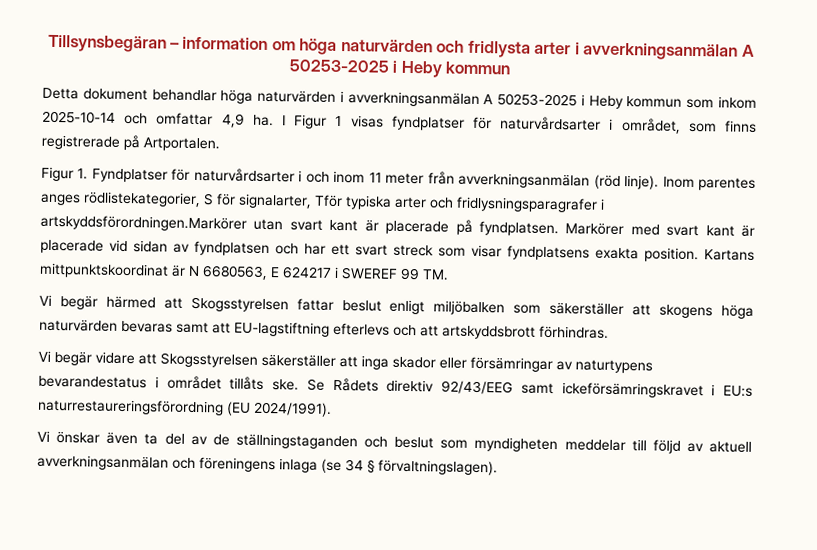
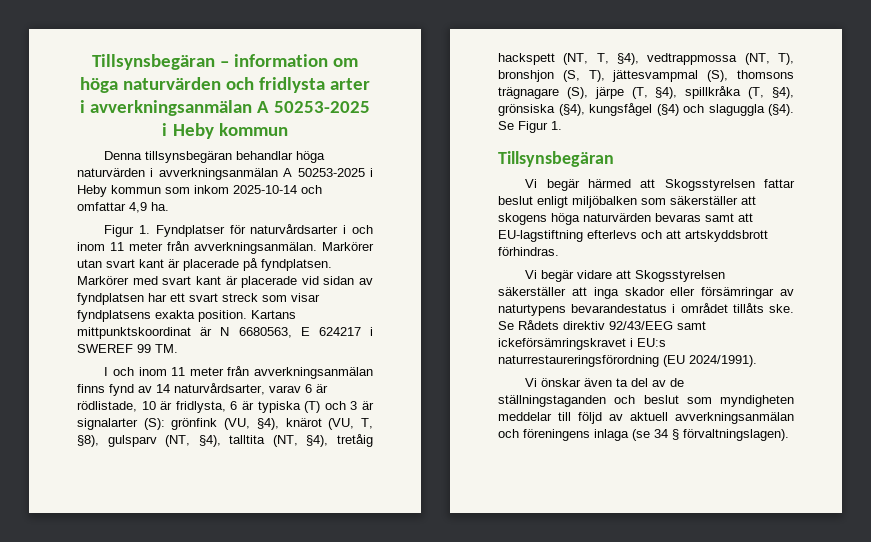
- Detta dokument behandlar höga naturvärden i avverkningsanmälan A 50253-2025 i Heby kommun som inkom 2025-10-14 och omfattar 4,9 ha. I Figur 1 visas fyndplatser för naturvårdsarter i området, som finns registrerade på Artportalen.
+ Denna tillsynsbegäran behandlar höga naturvärden i avverkningsanmälan A 50253-2025 i Heby kommun som inkom 2025-10-14 och omfattar 4,9 ha.
- Figur 1. Fyndplatser för naturvårdsarter i och inom 11 meter från avverkningsanmälan (röd linje). Inom parentes anges rödlistekategorier, S för signalarter, Tför typiska arter och fridlysningsparagrafer i artskyddsförordningen.Markörer utan svart kant är placerade på fyndplatsen.
+ Figur 1. Fyndplatser för naturvårdsarter i och inom 11 meter från avverkningsanmälan. Markörer utan svart kant är placerade på fyndplatsen.
- Markörer med svart kant är placerade vid sidan av fyndplatsen och har ett svart streck som visar fyndplatsens exakta position.
+ Markörer med svart kant är placerade vid sidan av fyndplatsen har ett svart streck som visar fyndplatsens exakta position.
+ I och inom 11 meter från avverkningsanmälan finns fynd av 14 naturvårdsarter, varav 6 är rödlistade, 10 är fridlysta, 6 är typiska (T) och 3 är signalarter (S): grönfink (VU, §4), knärot (VU, T, §8), gulsparv (NT, §4), talltita (NT, §4), tretåig hackspett (NT, T, §4), vedtrappmossa (NT, T), bronshjon (S, T), jättesvampmal (S), thomsons trägnagare (S), järpe (T, §4), spillkråka (T, §4), grönsiska (§4), kungsfågel (§4) och slaguggla (§4). Se Figur 1.
+ Tillsynsbegäran

